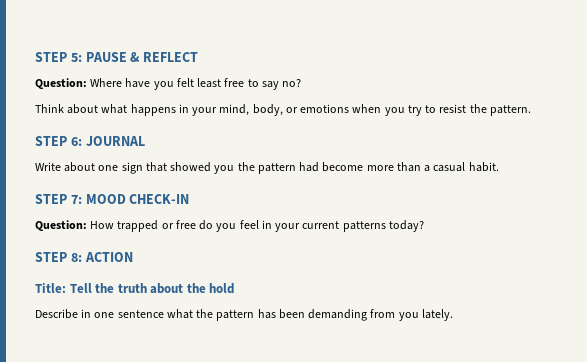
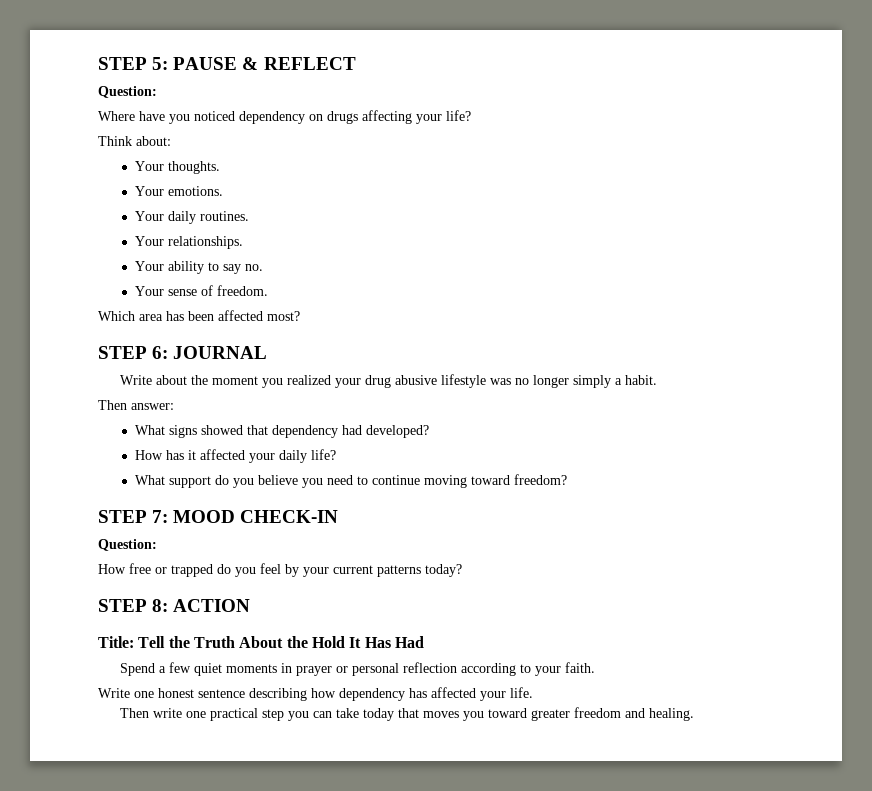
  STEP 5: PAUSE & REFLECT
- Question: Where have you felt least free to say no?
- Think about what happens in your mind, body, or emotions when you try to resist the pattern.
+ Question:
+ Where have you noticed dependency on drugs affecting your life?
+ Think about:
+ Your thoughts.
+ Your emotions.
+ Your daily routines.
+ Your relationships.
+ Your ability to say no.
+ Your sense of freedom.
+ Which area has been affected most?
- Write about one sign that showed you the pattern had become more than a casual habit.
+ Write about the moment you realized your drug abusive lifestyle was no longer simply a habit.
+ Then answer:
+ What signs showed that dependency had developed?
+ How has it affected your daily life?
+ What support do you believe you need to continue moving toward freedom?
  STEP 7: MOOD CHECK-IN
- Question: How trapped or free do you feel in your current patterns today?
+ Question:
+ How free or trapped do you feel by your current patterns today?
- Title: Tell the truth about the hold
- Describe in one sentence what the pattern has been demanding from you lately.
+ Title: Tell the Truth About the Hold It Has Had
+ Spend a few quiet moments in prayer or personal reflection according to your faith.
+ Write one honest sentence describing how dependency has affected your life.
+ Then write one practical step you can take today that moves you toward greater freedom and healing.

